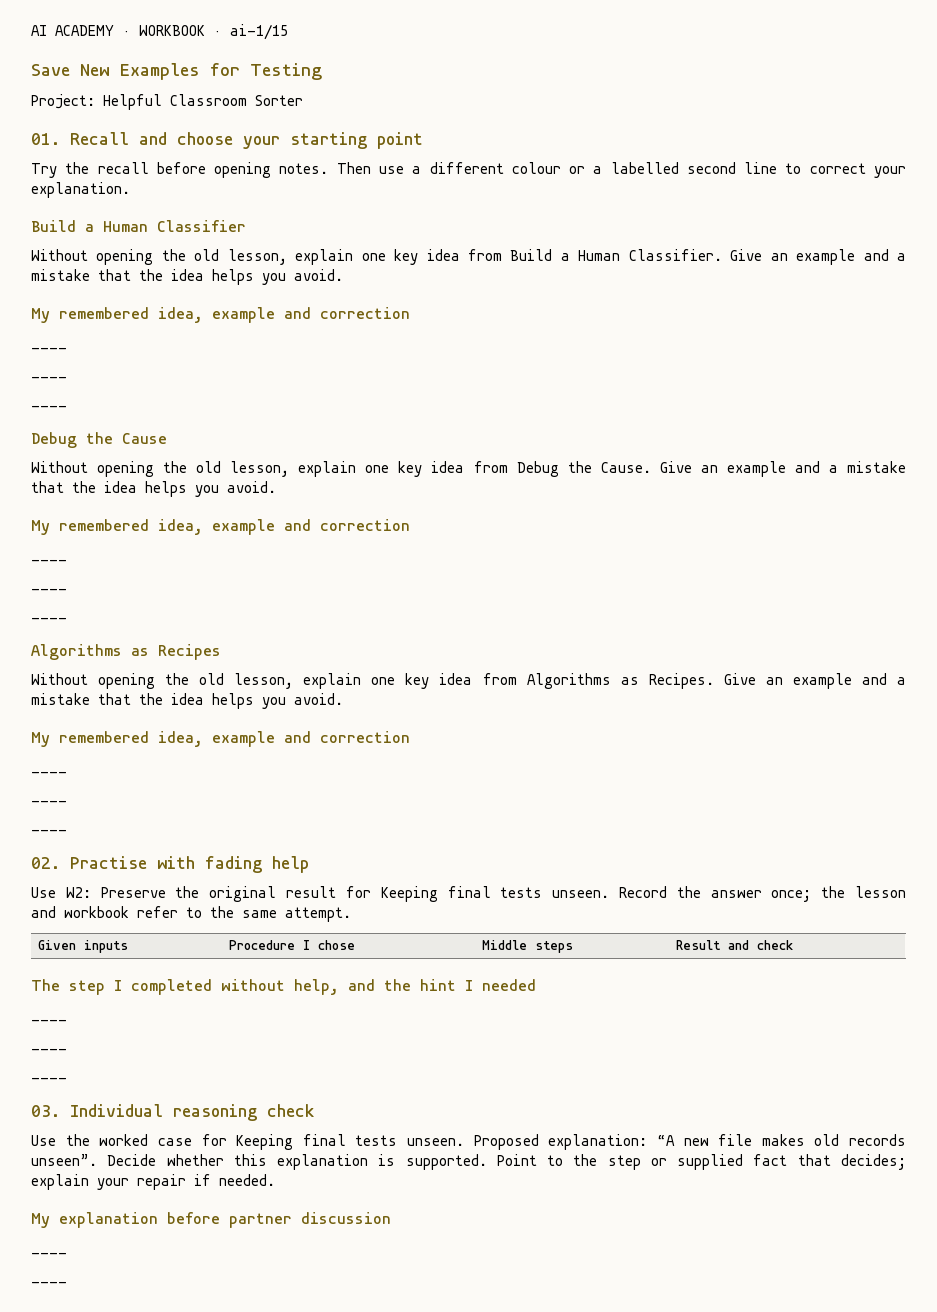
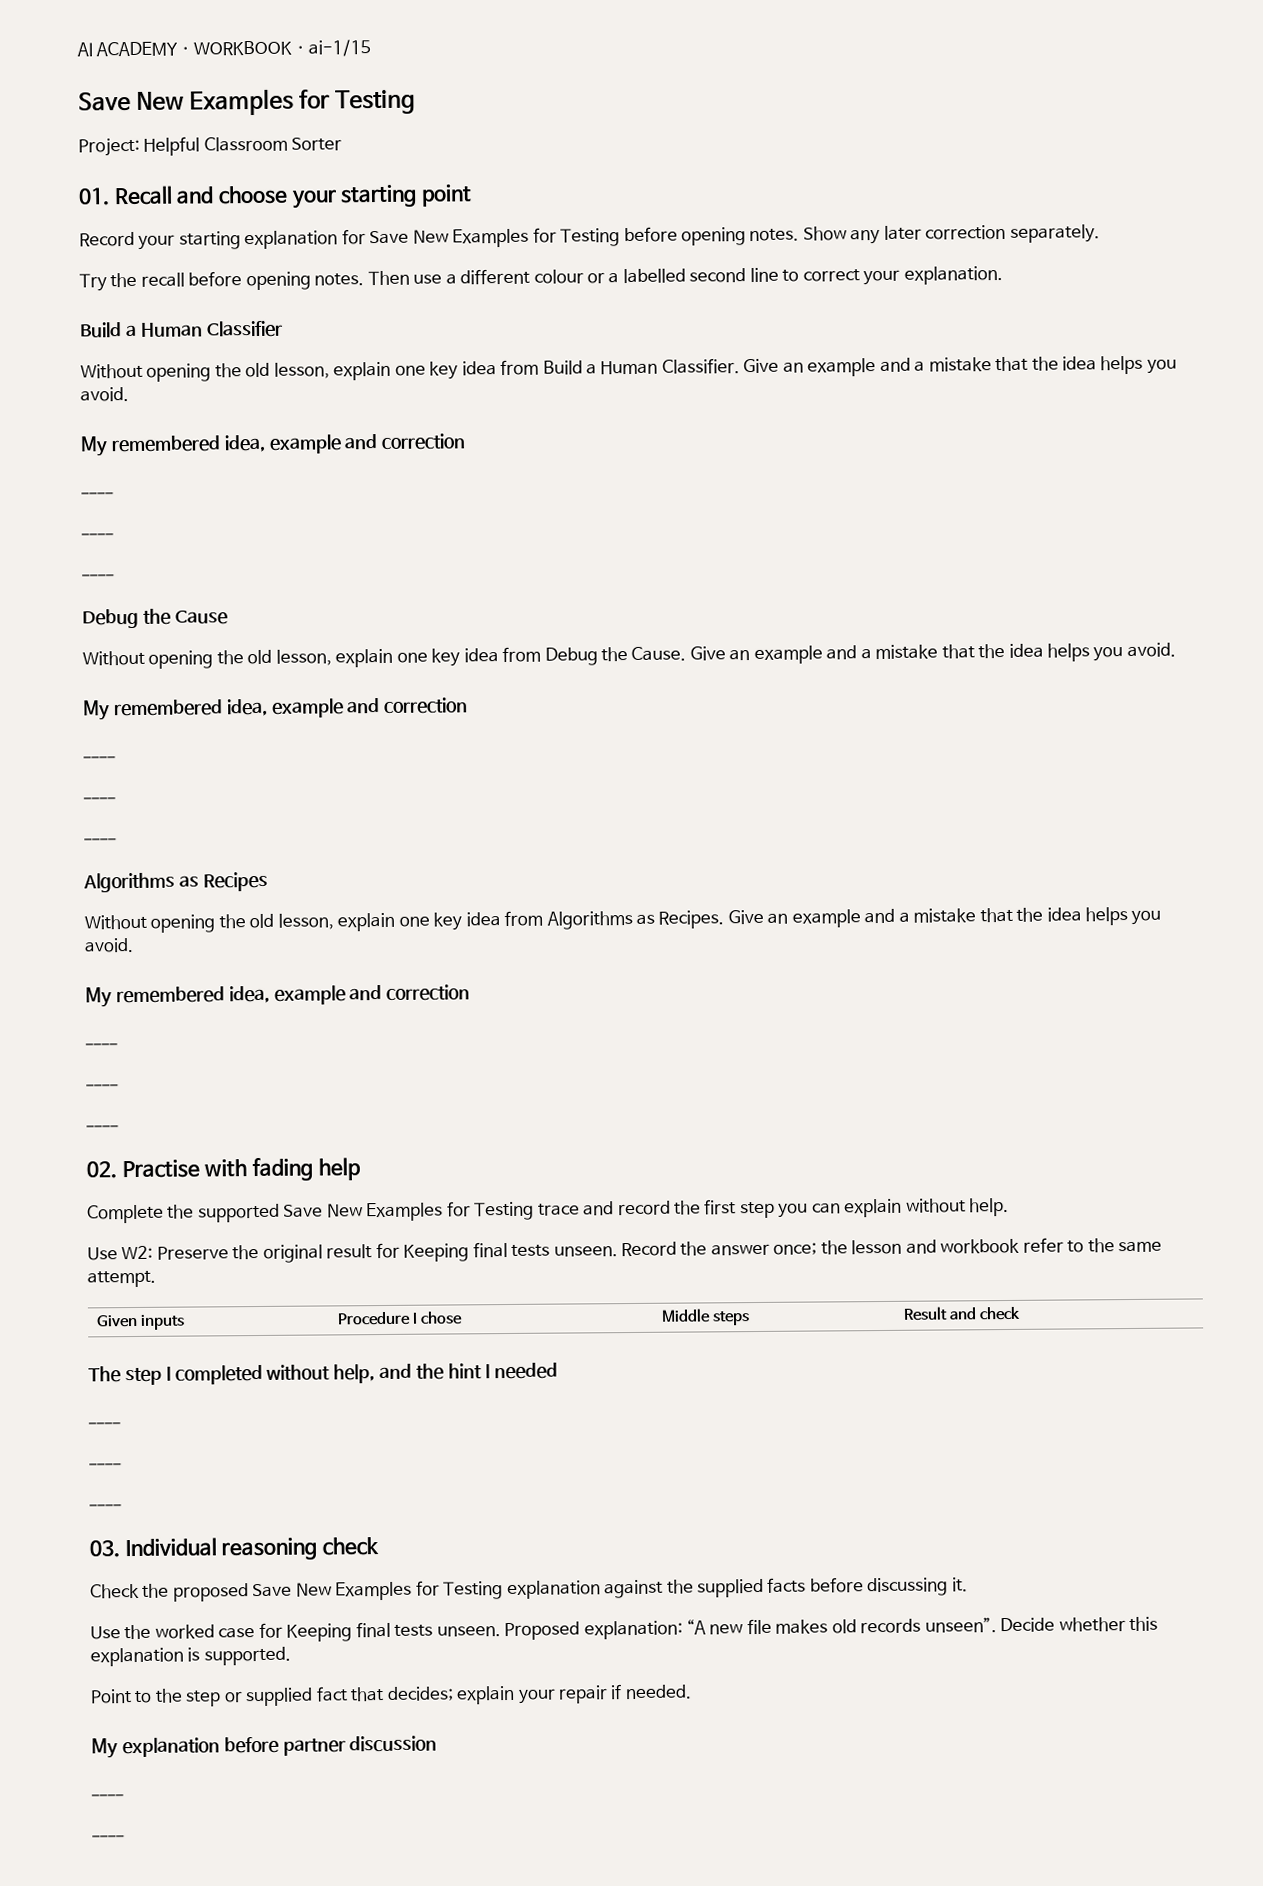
+ Record your starting explanation for Save New Examples for Testing before opening notes. Show any later correction separately.
+ Complete the supported Save New Examples for Testing trace and record the first step you can explain without help.
+ Check the proposed Save New Examples for Testing explanation against the supplied facts before discussing it.
- Decide whether this explanation is supported. Point to the step or supplied fact that decides; explain your repair if needed.
+ Decide whether this explanation is supported.
+ Point to the step or supplied fact that decides; explain your repair if needed.

